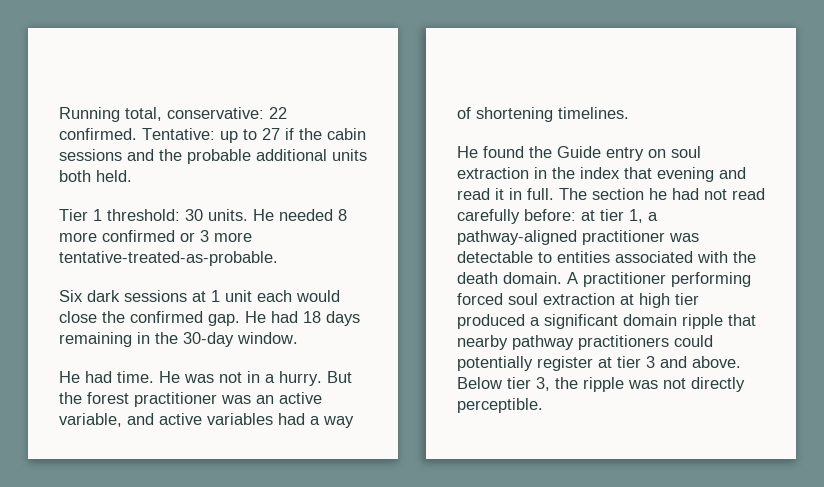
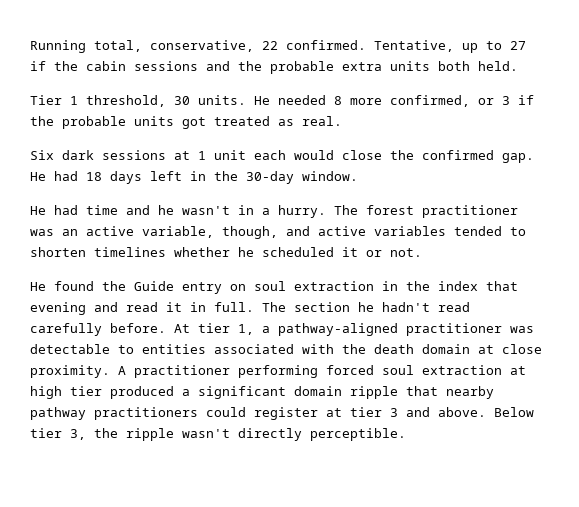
- Running total, conservative: 22 confirmed.
+ Running total, conservative, 22 confirmed.
- Tentative: up to 27 if the cabin sessions and the probable additional units both held.
+ Tentative, up to 27 if the cabin sessions and the probable extra units both held.
- Tier 1 threshold: 30 units.
+ Tier 1 threshold, 30 units.
- He needed 8 more confirmed or 3 more tentative-treated-as-probable.
+ He needed 8 more confirmed, or 3 if the probable units got treated as real.
- He had 18 days remaining in the 30-day window.
+ He had 18 days left in the 30-day window.
- He had time. He was not in a hurry.
+ He had time and he wasn't in a hurry.
- But the forest practitioner was an active variable, and active variables had a way of shortening timelines.
+ The forest practitioner was an active variable, though, and active variables tended to shorten timelines whether he scheduled it or not.
- The section he had not read carefully before: at tier 1, a pathway-aligned practitioner was detectable to entities associated with the death domain.
+ The section he hadn't read carefully before. At tier 1, a pathway-aligned practitioner was detectable to entities associated with the death domain at close proximity.
- A practitioner performing forced soul extraction at high tier produced a significant domain ripple that nearby pathway practitioners could potentially register at tier 3 and above.
+ A practitioner performing forced soul extraction at high tier produced a significant domain ripple that nearby pathway practitioners could register at tier 3 and above.
- Below tier 3, the ripple was not directly perceptible.
+ Below tier 3, the ripple wasn't directly perceptible.

